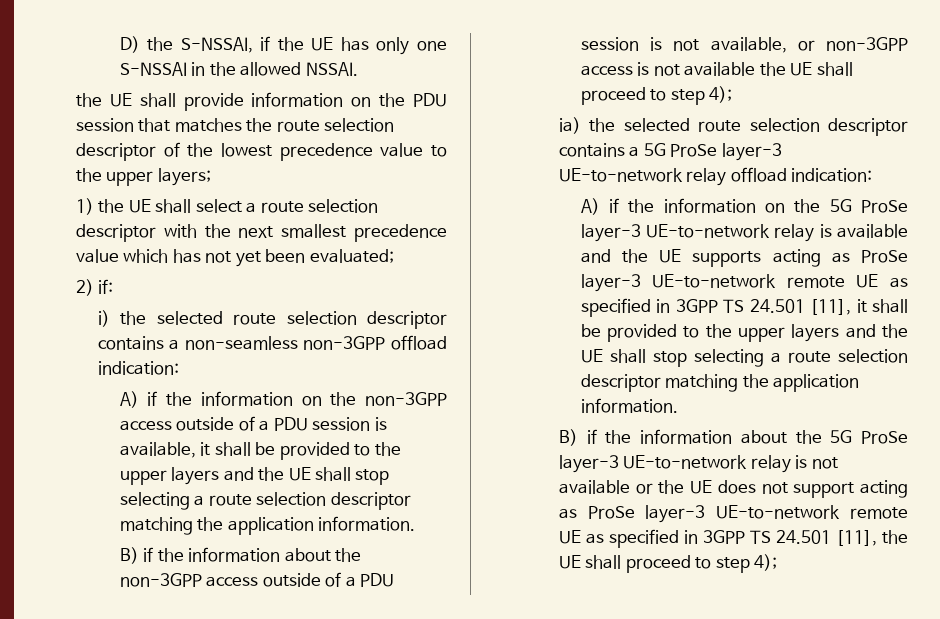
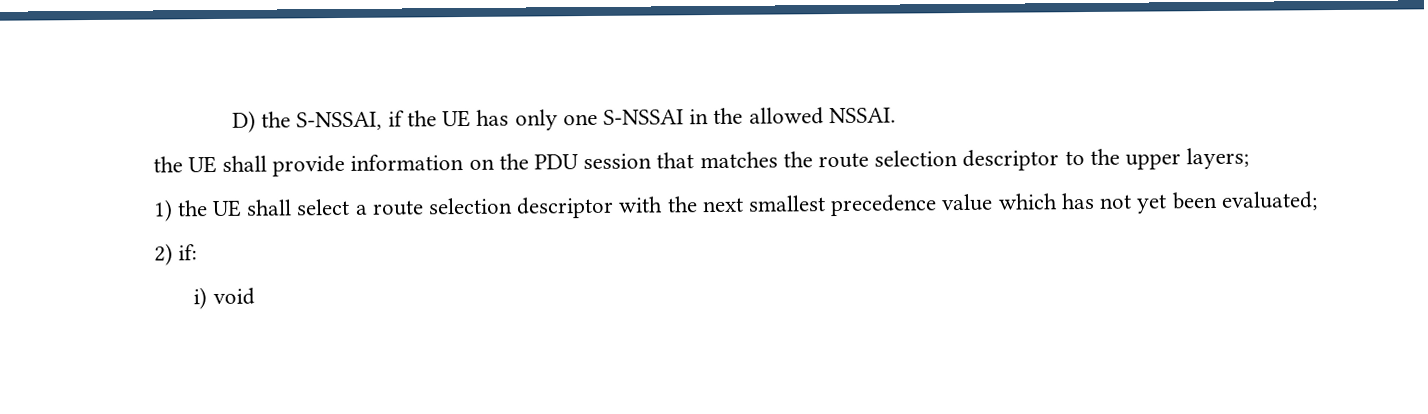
- the UE shall provide information on the PDU session that matches the route selection descriptor of the lowest precedence value to the upper layers;
+ the UE shall provide information on the PDU session that matches the route selection descriptor to the upper layers;
- i) the selected route selection descriptor contains a non-seamless non-3GPP offload indication:
- A) if the information on the non-3GPP access outside of a PDU session is available, it shall be provided to the upper layers and the UE shall stop selecting a route selection descriptor matching the application information.
- B) if the information about the non-3GPP access outside of a PDU session is not available, or non-3GPP access is not available the UE shall proceed to step 4);
- ia) the selected route selection descriptor contains a 5G ProSe layer-3 UE-to-network relay offload indication:
- A) if the information on the 5G ProSe layer-3 UE-to-network relay is available and the UE supports acting as ProSe layer-3 UE-to-network remote UE as specified in 3GPP TS 24.501 [11], it shall be provided to the upper layers and the UE shall stop selecting a route selection descriptor matching the application information.
- B) if the information about the 5G ProSe layer-3 UE-to-network relay is not available or the UE does not support acting as ProSe layer-3 UE-to-network remote UE as specified in 3GPP TS 24.501 [11], the UE shall proceed to step 4);
+ i) void

